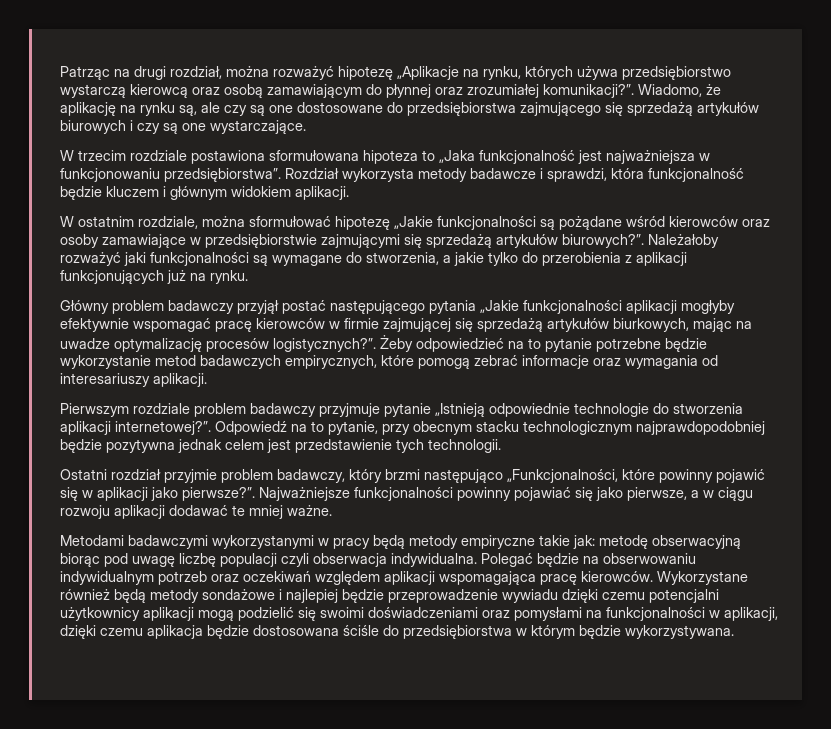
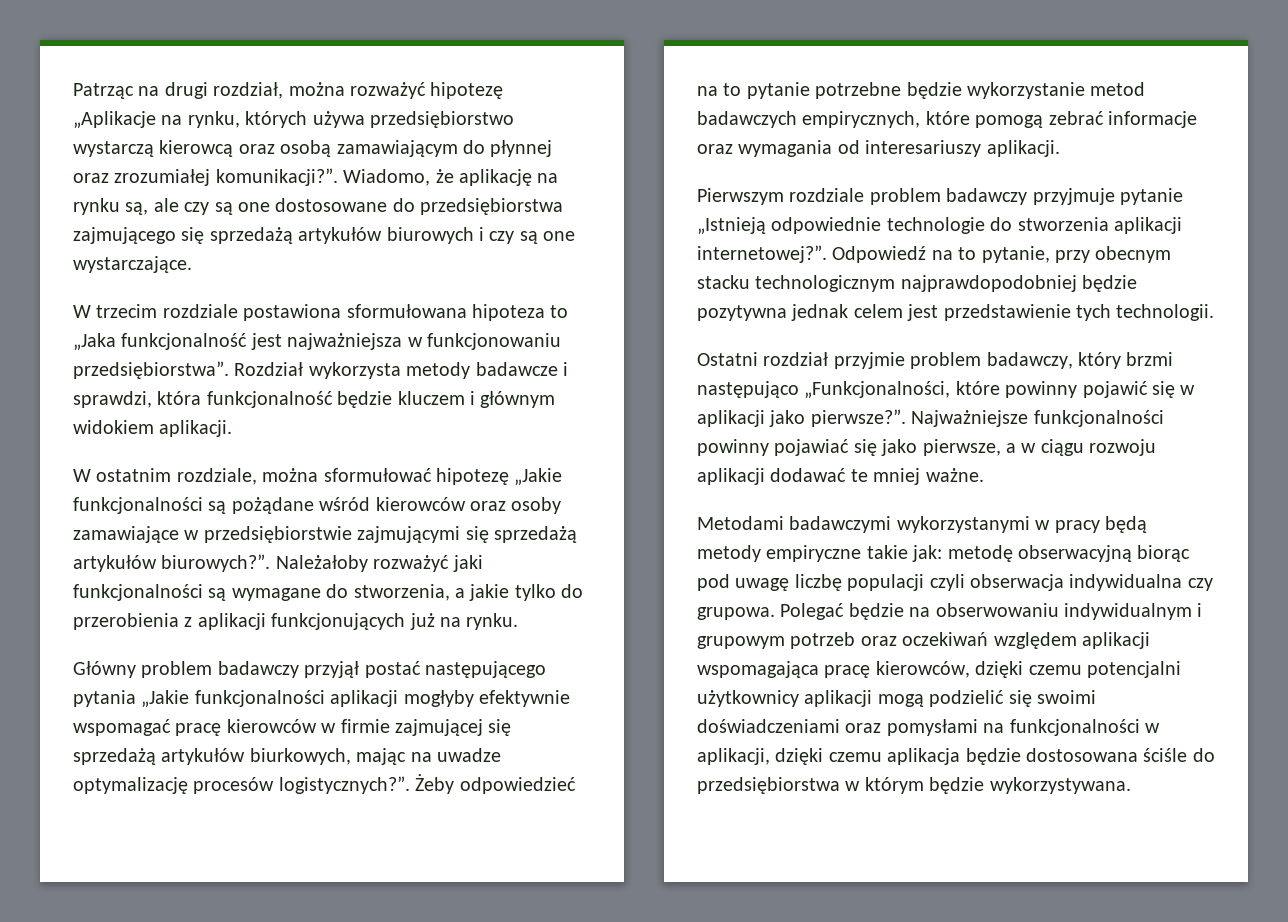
- Metodami badawczymi wykorzystanymi w pracy będą metody empiryczne takie jak: metodę obserwacyjną biorąc pod uwagę liczbę populacji czyli obserwacja indywidualna.
+ Metodami badawczymi wykorzystanymi w pracy będą metody empiryczne takie jak: metodę obserwacyjną biorąc pod uwagę liczbę populacji czyli obserwacja indywidualna czy grupowa.
- Polegać będzie na obserwowaniu indywidualnym potrzeb oraz oczekiwań względem aplikacji wspomagająca pracę kierowców. Wykorzystane również będą metody sondażowe i najlepiej będzie przeprowadzenie wywiadu dzięki czemu potencjalni użytkownicy aplikacji mogą podzielić się swoimi doświadczeniami oraz pomysłami na funkcjonalności w aplikacji, dzięki czemu aplikacja będzie dostosowana ściśle do przedsiębiorstwa w którym będzie wykorzystywana.
+ Polegać będzie na obserwowaniu indywidualnym i grupowym potrzeb oraz oczekiwań względem aplikacji wspomagająca pracę kierowców, dzięki czemu potencjalni użytkownicy aplikacji mogą podzielić się swoimi doświadczeniami oraz pomysłami na funkcjonalności w aplikacji, dzięki czemu aplikacja będzie dostosowana ściśle do przedsiębiorstwa w którym będzie wykorzystywana.

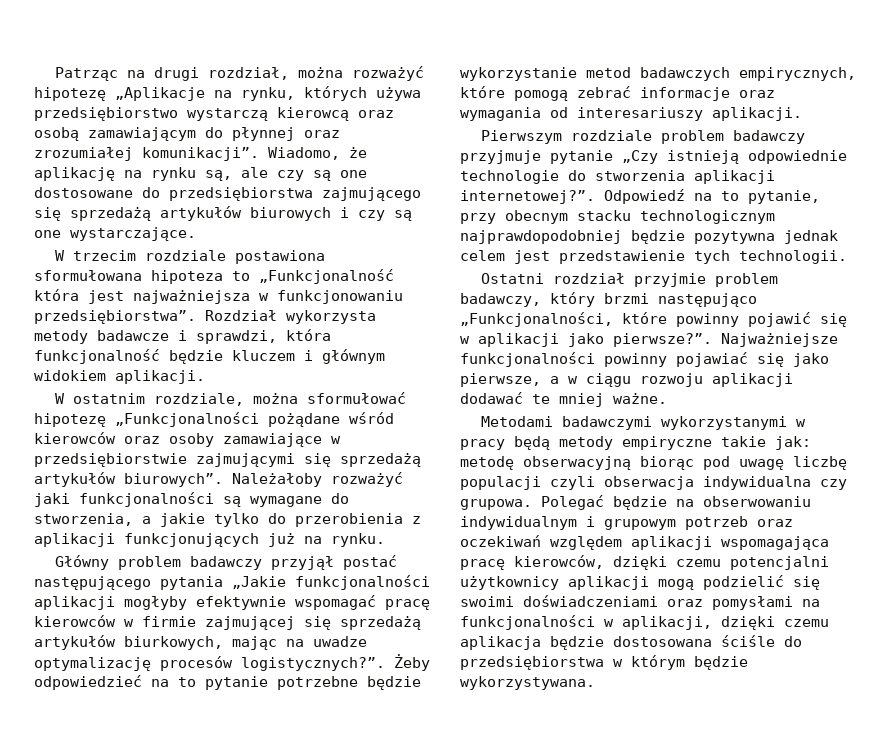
- Patrząc na drugi rozdział, można rozważyć hipotezę „Aplikacje na rynku, których używa przedsiębiorstwo wystarczą kierowcą oraz osobą zamawiającym do płynnej oraz zrozumiałej komunikacji?”.
+ Patrząc na drugi rozdział, można rozważyć hipotezę „Aplikacje na rynku, których używa przedsiębiorstwo wystarczą kierowcą oraz osobą zamawiającym do płynnej oraz zrozumiałej komunikacji”.
- W trzecim rozdziale postawiona sformułowana hipoteza to „Jaka funkcjonalność jest najważniejsza w funkcjonowaniu przedsiębiorstwa”.
+ W trzecim rozdziale postawiona sformułowana hipoteza to „Funkcjonalność która jest najważniejsza w funkcjonowaniu przedsiębiorstwa”.
- W ostatnim rozdziale, można sformułować hipotezę „Jakie funkcjonalności są pożądane wśród kierowców oraz osoby zamawiające w przedsiębiorstwie zajmującymi się sprzedażą artykułów biurowych?”.
+ W ostatnim rozdziale, można sformułować hipotezę „Funkcjonalności pożądane wśród kierowców oraz osoby zamawiające w przedsiębiorstwie zajmującymi się sprzedażą artykułów biurowych”.
- Pierwszym rozdziale problem badawczy przyjmuje pytanie „Istnieją odpowiednie technologie do stworzenia aplikacji internetowej?”.
+ Pierwszym rozdziale problem badawczy przyjmuje pytanie „Czy istnieją odpowiednie technologie do stworzenia aplikacji internetowej?”.

